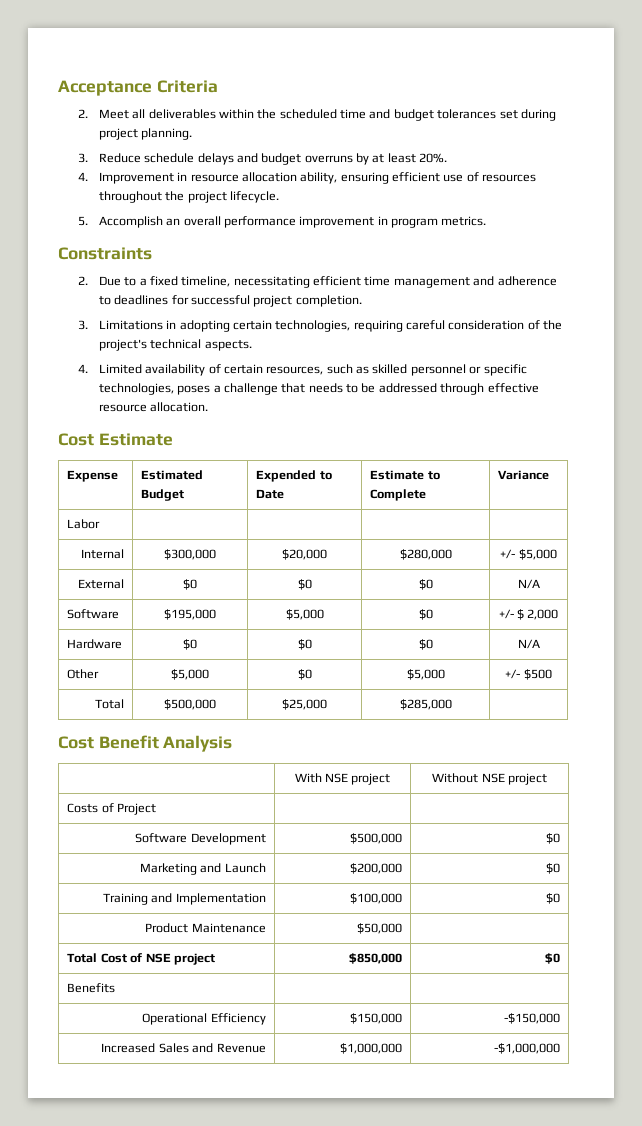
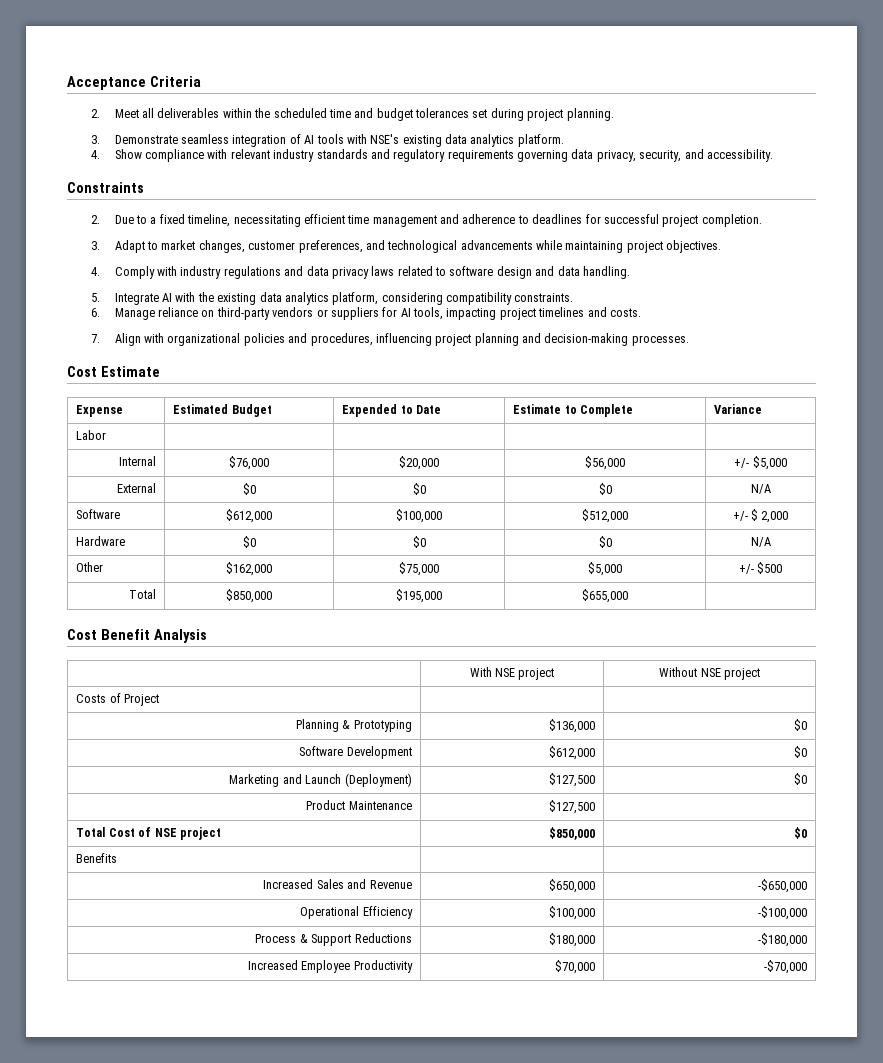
- 3. Reduce schedule delays and budget overruns by at least 20%.
- 4. Improvement in resource allocation ability, ensuring efficient use of resources throughout the project lifecycle.
- 5. Accomplish an overall performance improvement in program metrics.
+ 3. Demonstrate seamless integration of AI tools with NSE's existing data analytics platform.
+ 4. Show compliance with relevant industry standards and regulatory requirements governing data privacy, security, and accessibility.
- 3. Limitations in adopting certain technologies, requiring careful consideration of the project's technical aspects.
- 4. Limited availability of certain resources, such as skilled personnel or specific technologies, poses a challenge that needs to be addressed through effective resource allocation.
+ 3. Adapt to market changes, customer preferences, and technological advancements while maintaining project objectives.
+ 4. Comply with industry regulations and data privacy laws related to software design and data handling.
+ 5. Integrate AI with the existing data analytics platform, considering compatibility constraints.
+ 6. Manage reliance on third-party vendors or suppliers for AI tools, impacting project timelines and costs.
+ 7. Align with organizational policies and procedures, influencing project planning and decision-making processes.
- Internal | $300,000 | $20,000 | $280,000 | +/- $5,000
+ Internal | $76,000 | $20,000 | $56,000 | +/- $5,000
- Software | $195,000 | $5,000 | $0 | +/- $ 2,000
+ Software | $612,000 | $100,000 | $512,000 | +/- $ 2,000
- Other | $5,000 | $0 | $5,000 | +/- $500
+ Other | $162,000 | $75,000 | $5,000 | +/- $500
- Total | $500,000 | $25,000 | $285,000 |
+ Total | $850,000 | $195,000 | $655,000 |
+ Planning & Prototyping | $136,000 | $0
- Software Development | $500,000 | $0
+ Software Development | $612,000 | $0
- Marketing and Launch | $200,000 | $0
- Training and Implementation | $100,000 | $0
+ Marketing and Launch (Deployment) | $127,500 | $0
- Product Maintenance | $50,000 |
+ Product Maintenance | $127,500 |
- Operational Efficiency | $150,000 | -$150,000
- Increased Sales and Revenue | $1,000,000 | -$1,000,000
+ Increased Sales and Revenue | $650,000 | -$650,000
+ Operational Efficiency | $100,000 | -$100,000
+ Process & Support Reductions | $180,000 | -$180,000
+ Increased Employee Productivity | $70,000 | -$70,000

